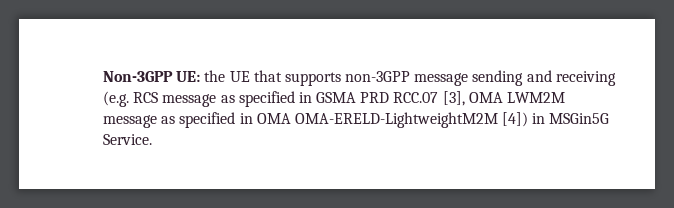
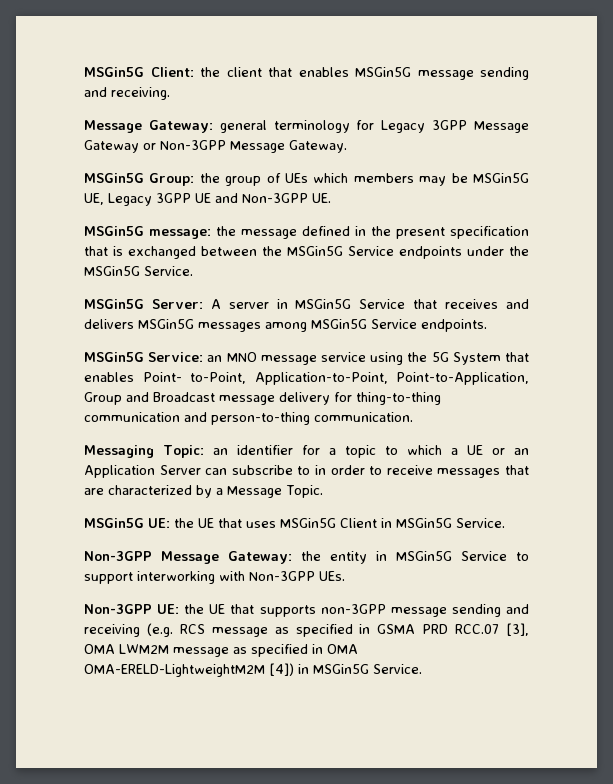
+ MSGin5G Client: the client that enables MSGin5G message sending and receiving.
+ Message Gateway: general terminology for Legacy 3GPP Message Gateway or Non-3GPP Message Gateway.
+ MSGin5G Group: the group of UEs which members may be MSGin5G UE, Legacy 3GPP UE and Non-3GPP UE.
+ MSGin5G message: the message defined in the present specification that is exchanged between the MSGin5G Service endpoints under the MSGin5G Service.
+ MSGin5G Server: A server in MSGin5G Service that receives and delivers MSGin5G messages among MSGin5G Service endpoints.
+ MSGin5G Service: an MNO message service using the 5G System that enables Point- to-Point, Application-to-Point, Point-to-Application, Group and Broadcast message delivery for thing-to-thing communication and person-to-thing communication.
+ Messaging Topic: an identifier for a topic to which a UE or an Application Server can subscribe to in order to receive messages that are characterized by a Message Topic.
+ MSGin5G UE: the UE that uses MSGin5G Client in MSGin5G Service.
+ Non-3GPP Message Gateway: the entity in MSGin5G Service to support interworking with Non-3GPP UEs.

